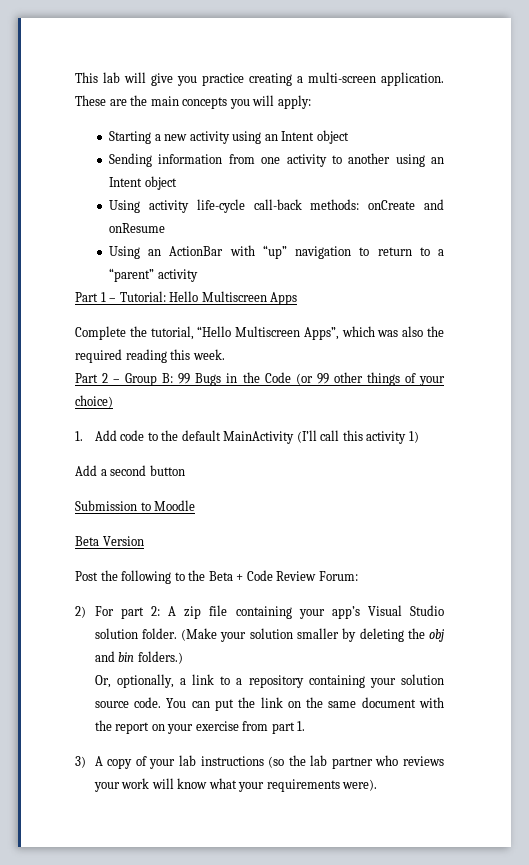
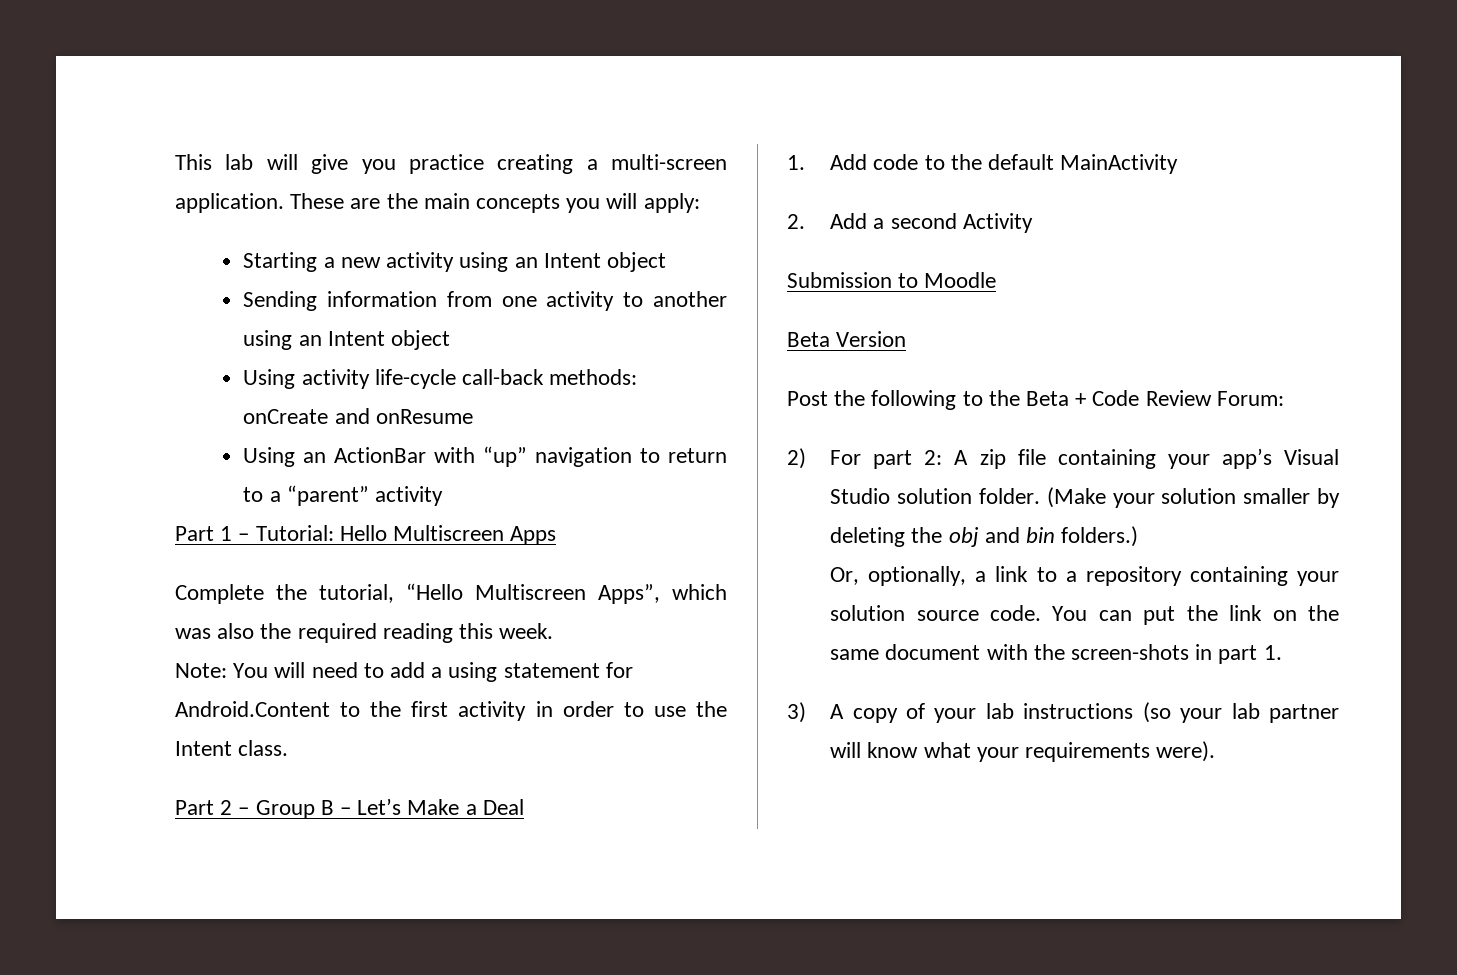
- Part 2 – Group B: 99 Bugs in the Code (or 99 other things of your choice)
+ Note: You will need to add a using statement for Android.Content to the first activity in order to use the Intent class.
+ Part 2 – Group B – Let’s Make a Deal
- 1. Add code to the default MainActivity (I’ll call this activity 1)
- Add a second button
+ 1. Add code to the default MainActivity
+ 2. Add a second Activity
- You can put the link on the same document with the report on your exercise from part 1.
+ You can put the link on the same document with the screen-shots in part 1.
- 3) A copy of your lab instructions (so the lab partner who reviews your work will know what your requirements were).
+ 3) A copy of your lab instructions (so your lab partner will know what your requirements were).

